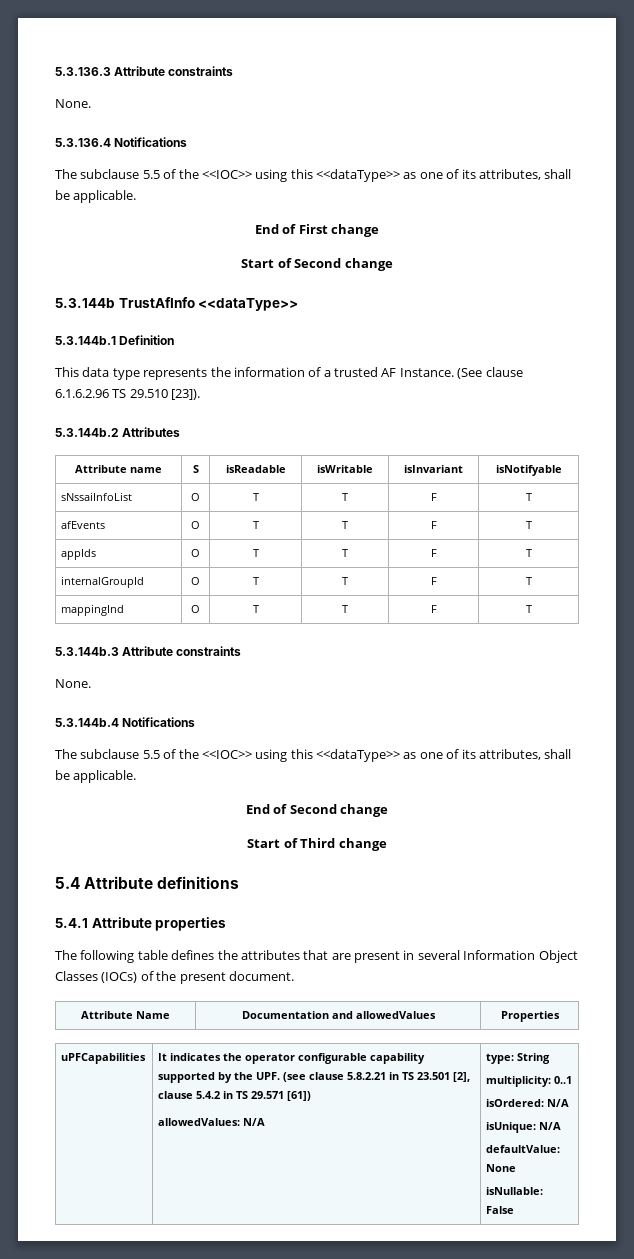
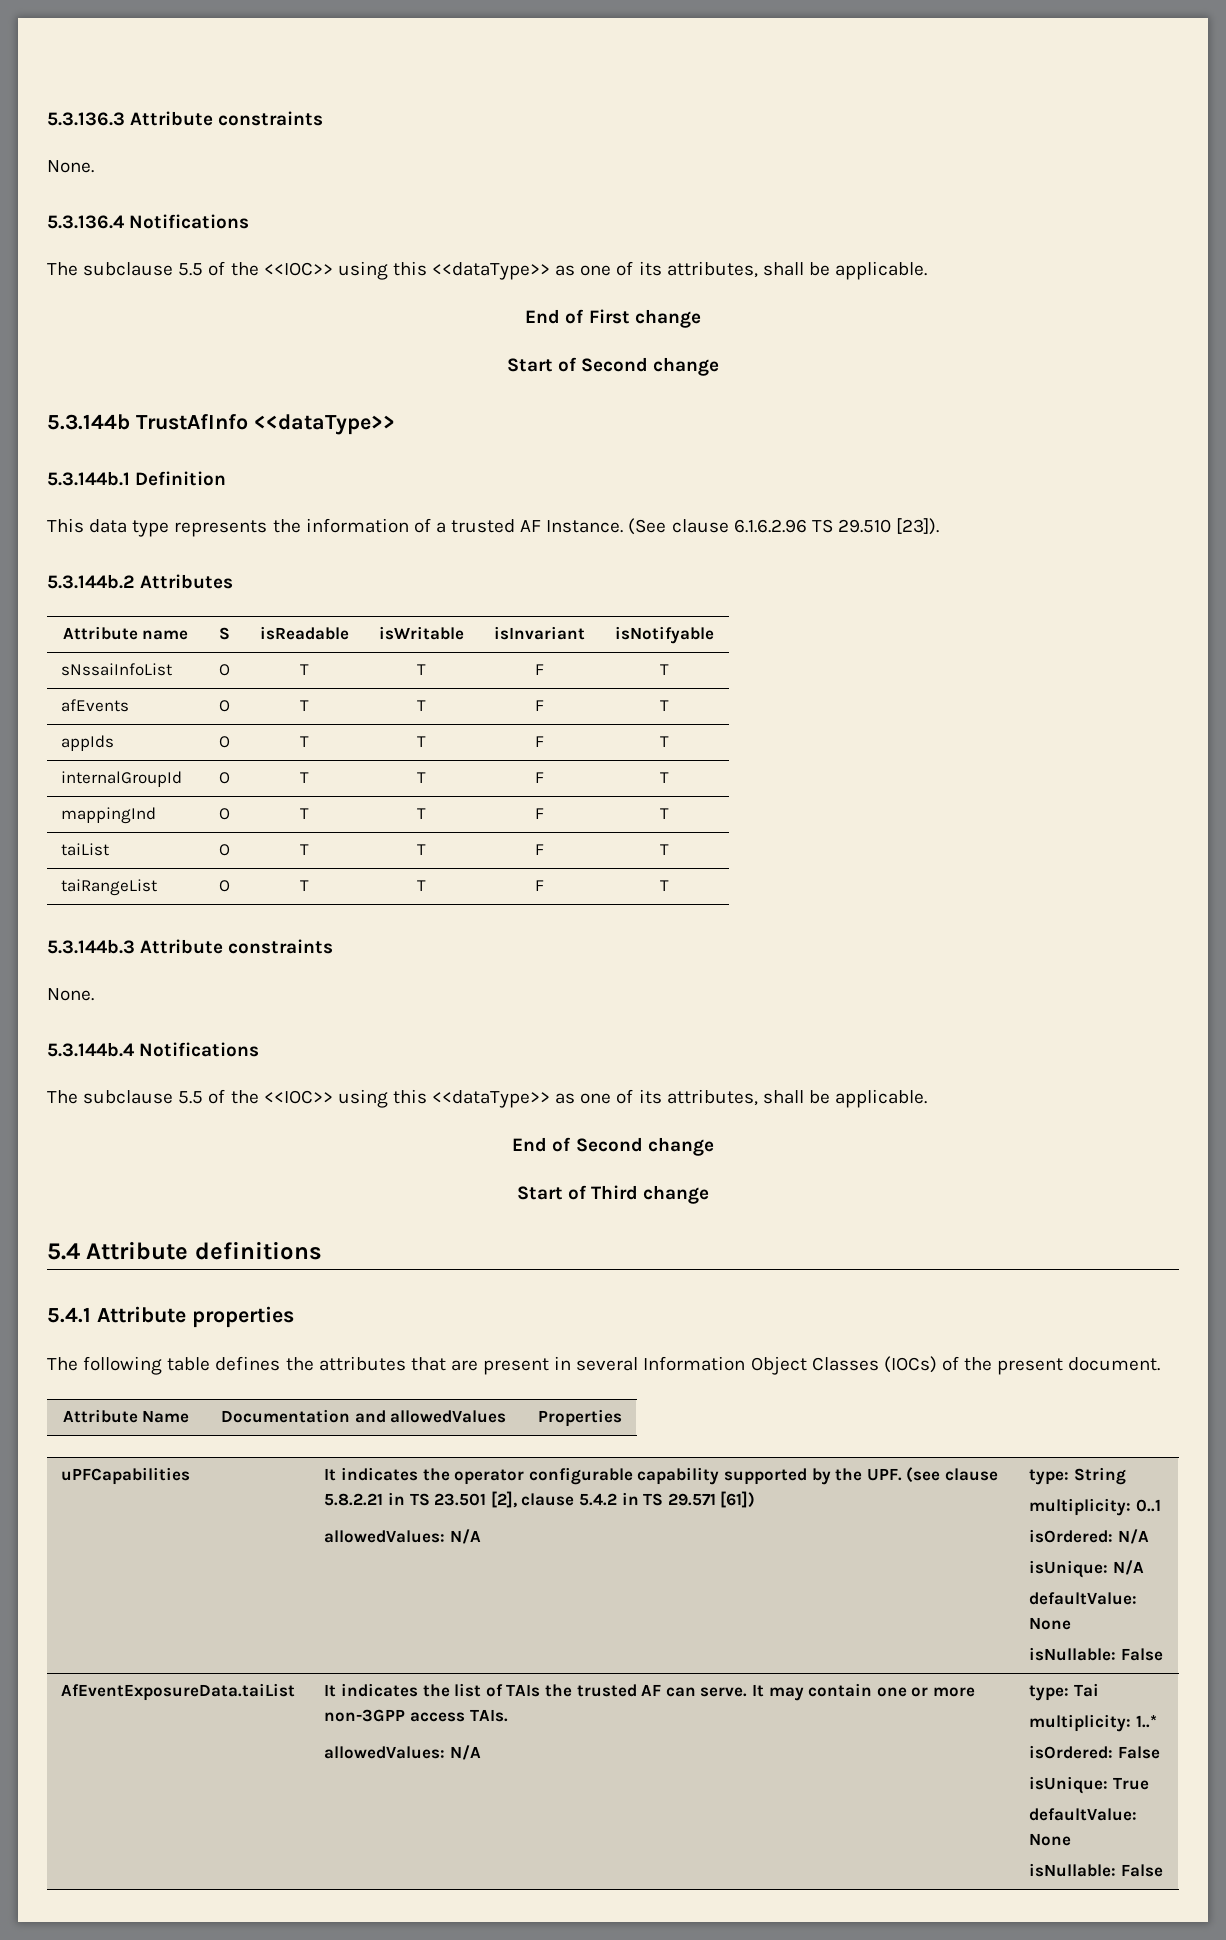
+ taiList | O | T | T | F | T
+ taiRangeList | O | T | T | F | T
+ AfEventExposureData.taiList | It indicates the list of TAIs the trusted AF can serve. It may contain one or more non-3GPP access TAIs.
+ allowedValues: N/A | type: Tai
+ multiplicity: 1..*
+ isOrdered: False
+ isUnique: True
+ defaultValue: None
+ isNullable: False

